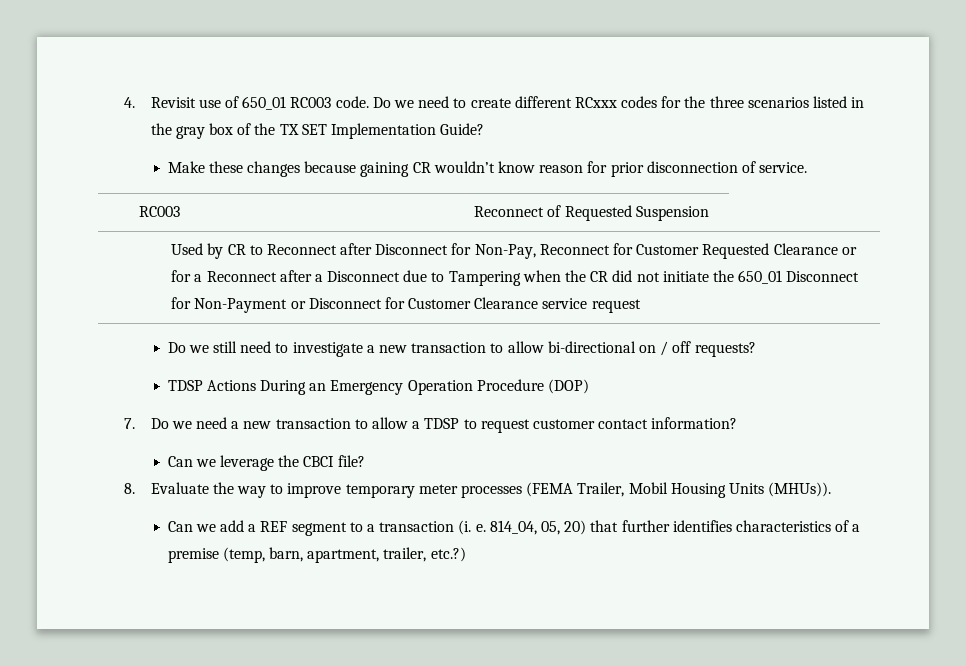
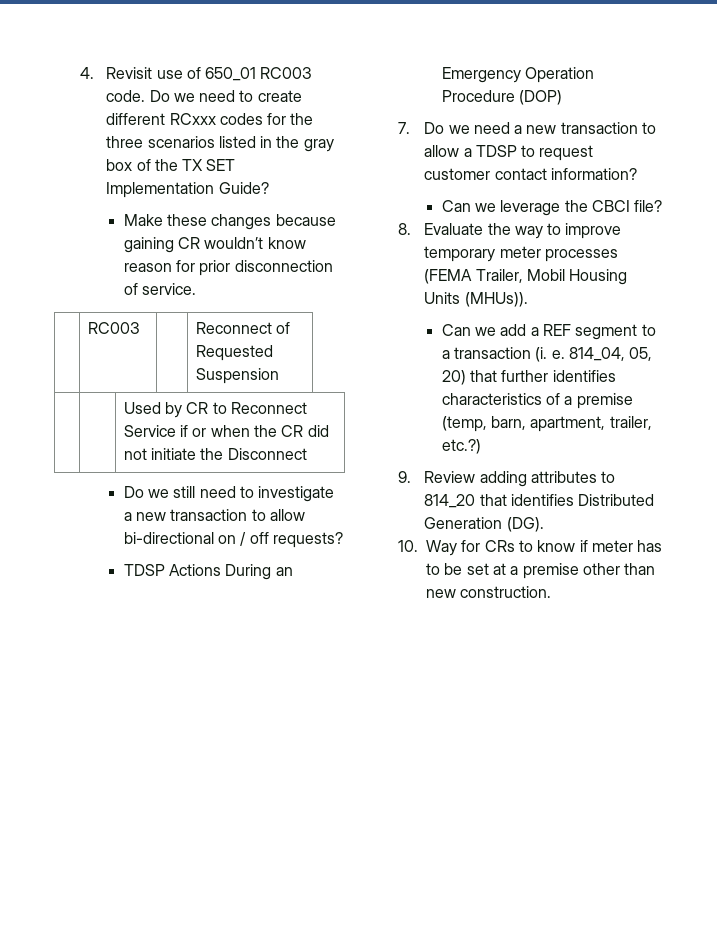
- Used by CR to Reconnect after Disconnect for Non-Pay, Reconnect for Customer Requested Clearance or for a Reconnect after a Disconnect due to Tampering when the CR did not initiate the 650_01 Disconnect for Non-Payment or Disconnect for Customer Clearance service request
+ Used by CR to Reconnect Service if or when the CR did not initiate the Disconnect
+ 9. Review adding attributes to 814_20 that identifies Distributed Generation (DG).
+ 10. Way for CRs to know if meter has to be set at a premise other than new construction.

